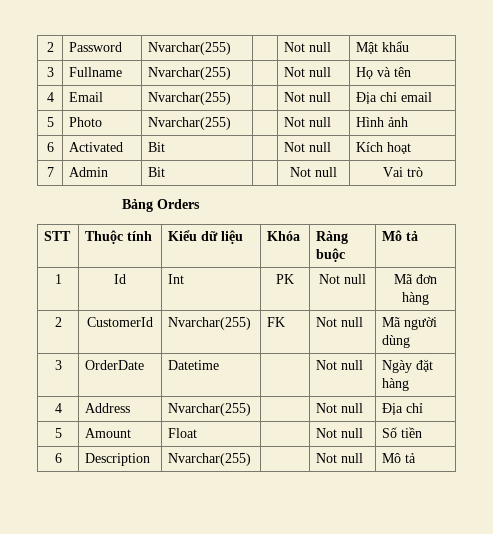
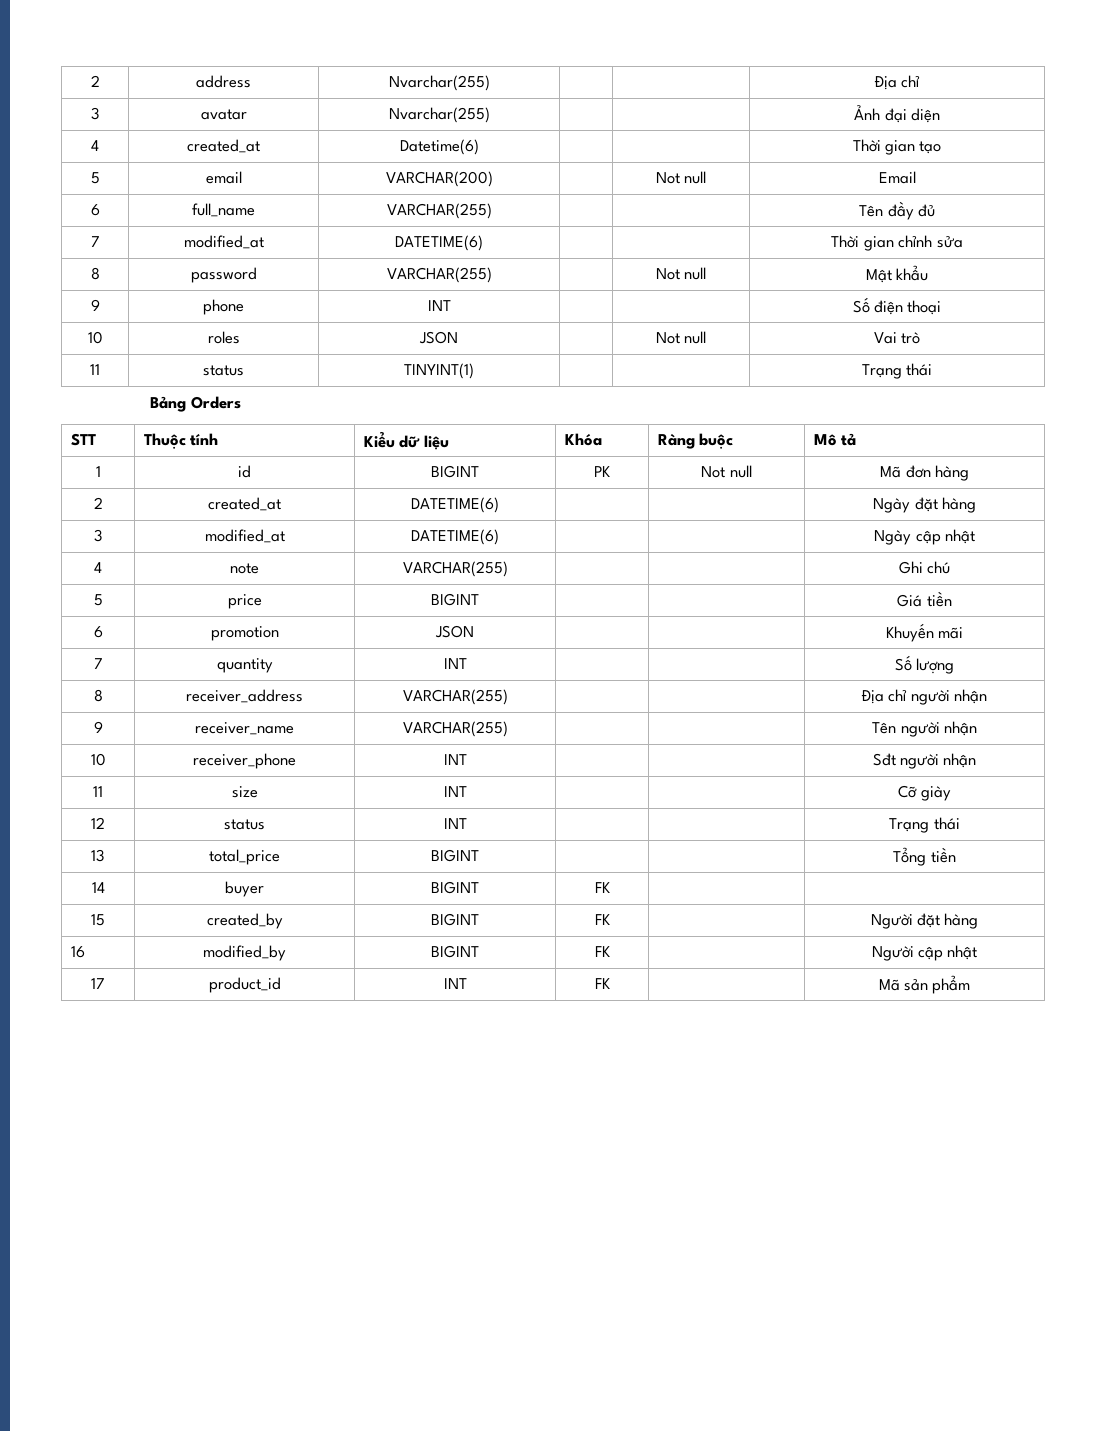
- 2 | Password | Nvarchar(255) | | Not null | Mật khẩu
- 3 | Fullname | Nvarchar(255) | | Not null | Họ và tên
- 4 | Email | Nvarchar(255) | | Not null | Địa chỉ email
- 5 | Photo | Nvarchar(255) | | Not null | Hình ảnh
- 6 | Activated | Bit | | Not null | Kích hoạt
- 7 | Admin | Bit | | Not null | Vai trò
+ 2 | address | Nvarchar(255) | | | Địa chỉ
+ 3 | avatar | Nvarchar(255) | | | Ảnh đại diện
+ 4 | created_at | Datetime(6) | | | Thời gian tạo
+ 5 | email | VARCHAR(200) | | Not null | Email
+ 6 | full_name | VARCHAR(255) | | | Tên đầy đủ
+ 7 | modified_at | DATETIME(6) | | | Thời gian chỉnh sửa
+ 8 | password | VARCHAR(255) | | Not null | Mật khẩu
+ 9 | phone | INT | | | Số điện thoại
+ 10 | roles | JSON | | Not null | Vai trò
+ 11 | status | TINYINT(1) | | | Trạng thái
- 1 | Id | Int | PK | Not null | Mã đơn hàng
+ 1 | id | BIGINT | PK | Not null | Mã đơn hàng
- 2 | CustomerId | Nvarchar(255) | FK | Not null | Mã người dùng
- 3 | OrderDate | Datetime | | Not null | Ngày đặt hàng
- 4 | Address | Nvarchar(255) | | Not null | Địa chỉ
- 5 | Amount | Float | | Not null | Số tiền
- 6 | Description | Nvarchar(255) | | Not null | Mô tả
+ 2 | created_at | DATETIME(6) | | | Ngày đặt hàng
+ 3 | modified_at | DATETIME(6) | | | Ngày cập nhật
+ 4 | note | VARCHAR(255) | | | Ghi chú
+ 5 | price | BIGINT | | | Giá tiền
+ 6 | promotion | JSON | | | Khuyến mãi
+ 7 | quantity | INT | | | Số lượng
+ 8 | receiver_address | VARCHAR(255) | | | Địa chỉ người nhận
+ 9 | receiver_name | VARCHAR(255) | | | Tên người nhận
+ 10 | receiver_phone | INT | | | Sđt người nhận
+ 11 | size | INT | | | Cỡ giày
+ 12 | status | INT | | | Trạng thái
+ 13 | total_price | BIGINT | | | Tổng tiền
+ 14 | buyer | BIGINT | FK | |
+ 15 | created_by | BIGINT | FK | | Người đặt hàng
+ 16 | modified_by | BIGINT | FK | | Người cập nhật
+ 17 | product_id | INT | FK | | Mã sản phẩm

